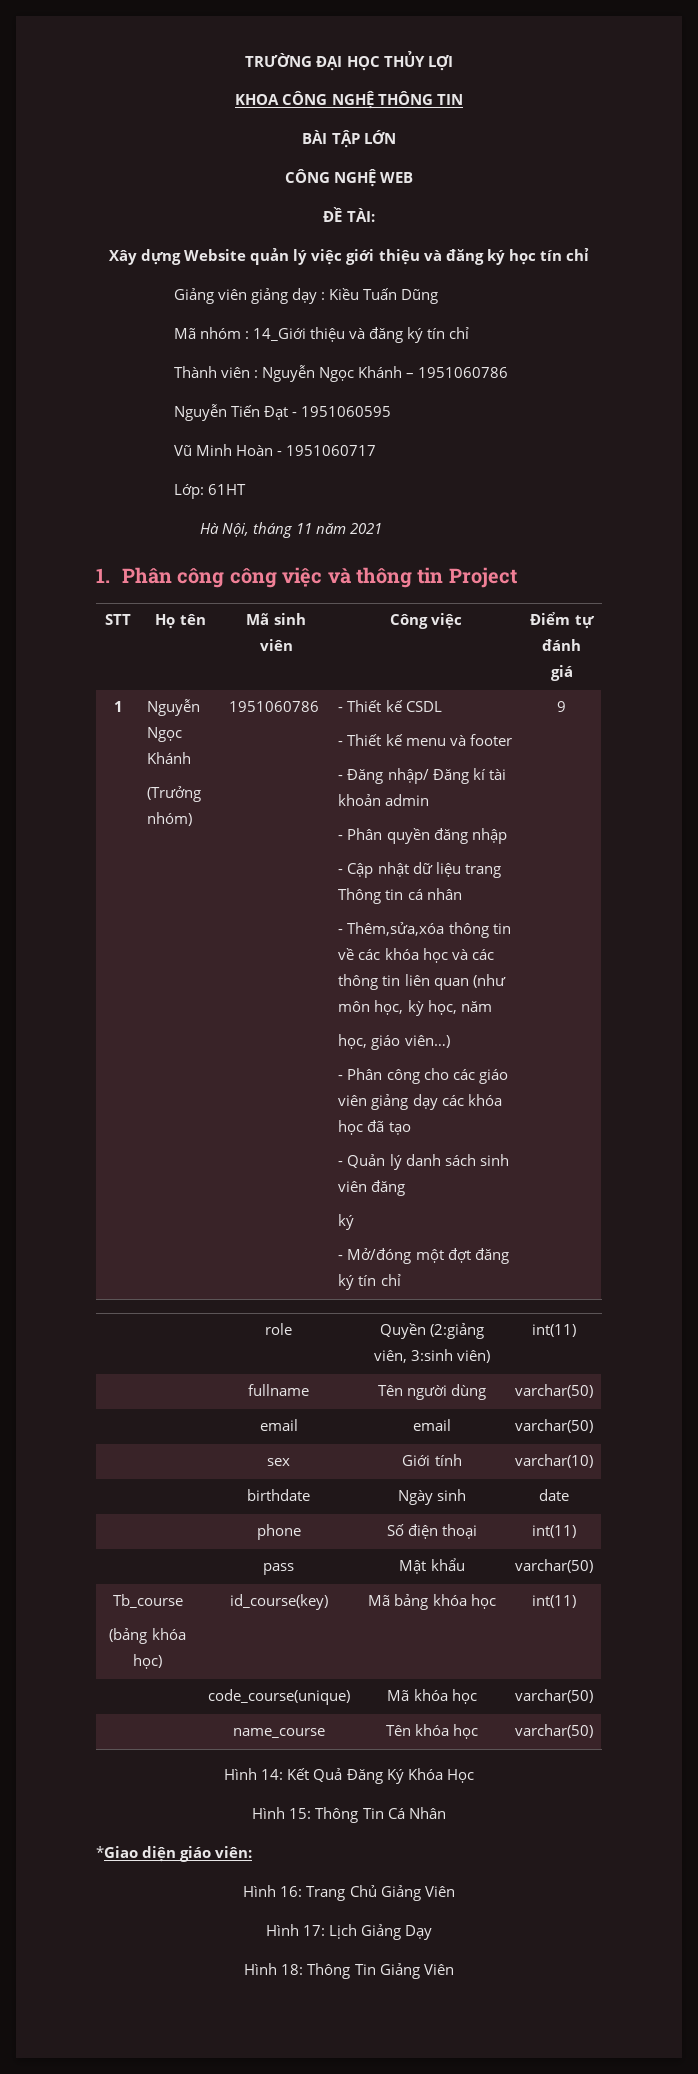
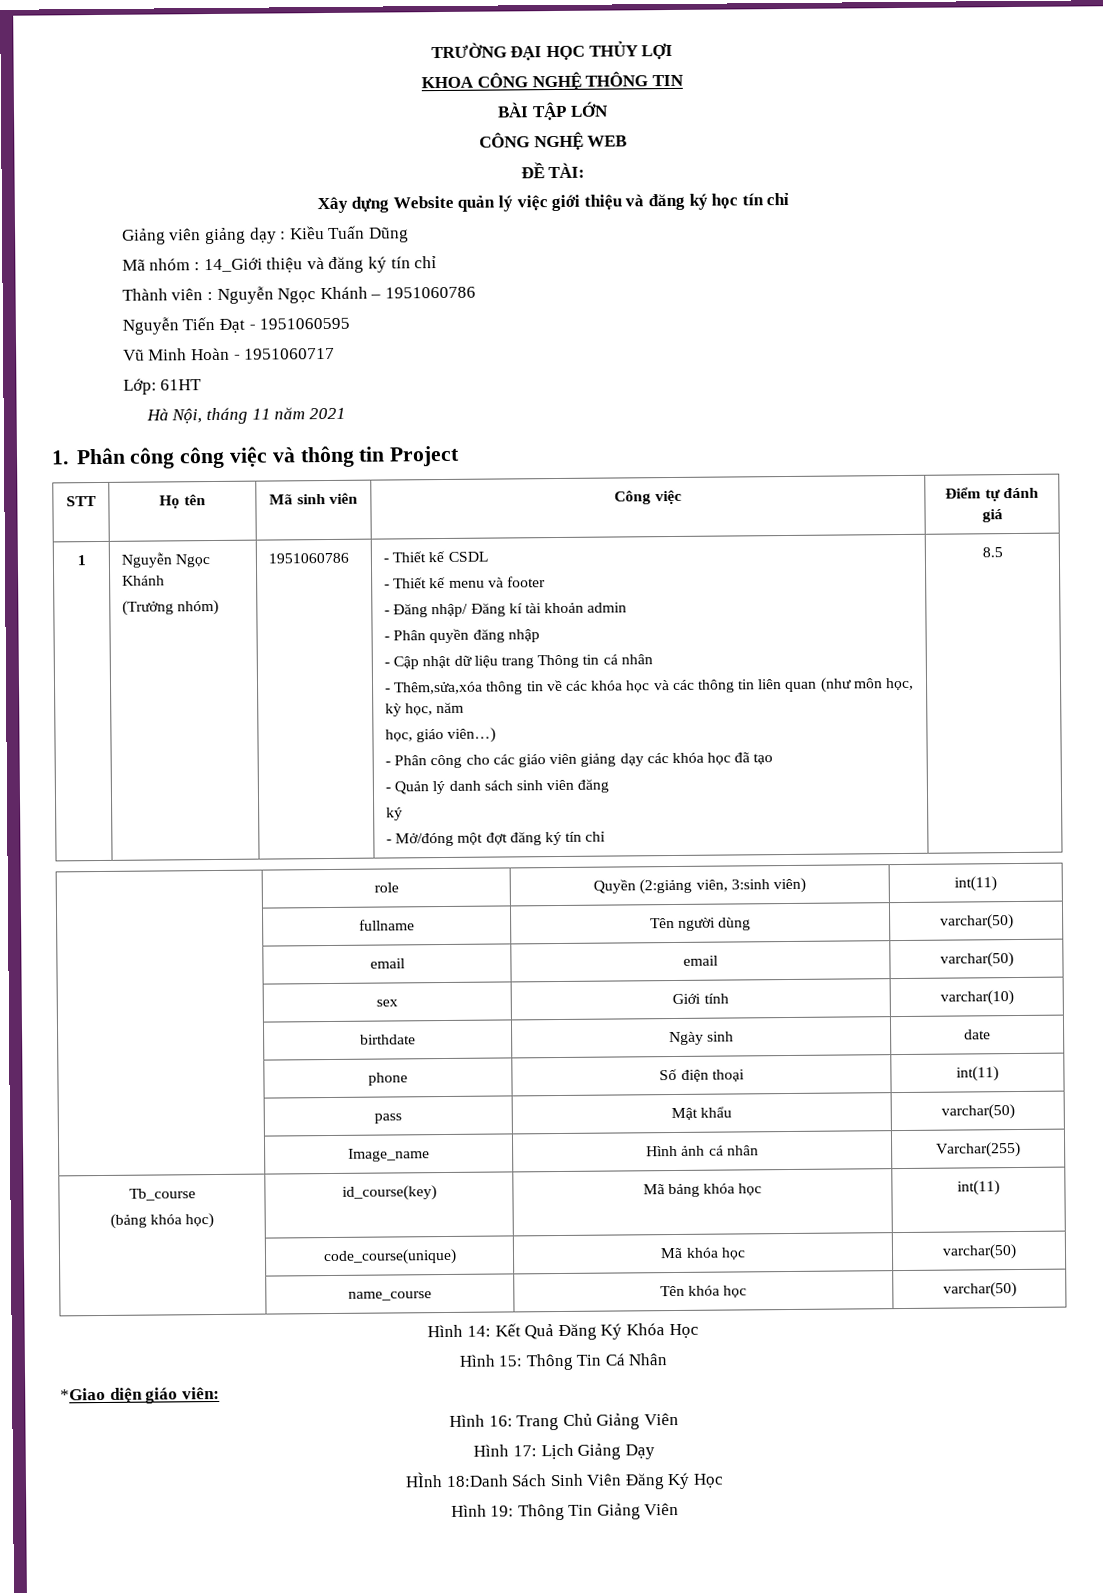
- 9
+ 8.5
+ | Image_name | Hình ảnh cá nhân | Varchar(255)
- Hình 18: Thông Tin Giảng Viên
+ HÌnh 18:Danh Sách Sinh Viên Đăng Ký Học
+ Hình 19: Thông Tin Giảng Viên

